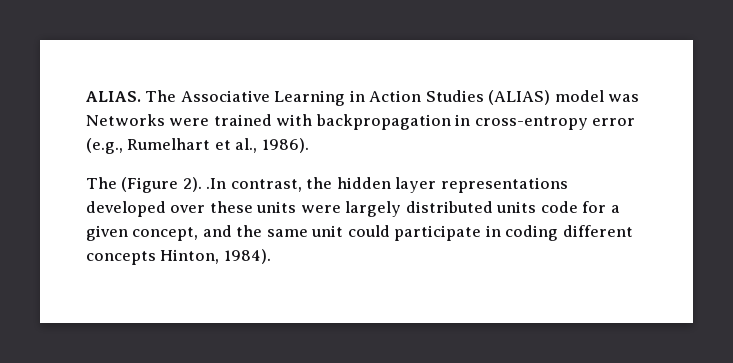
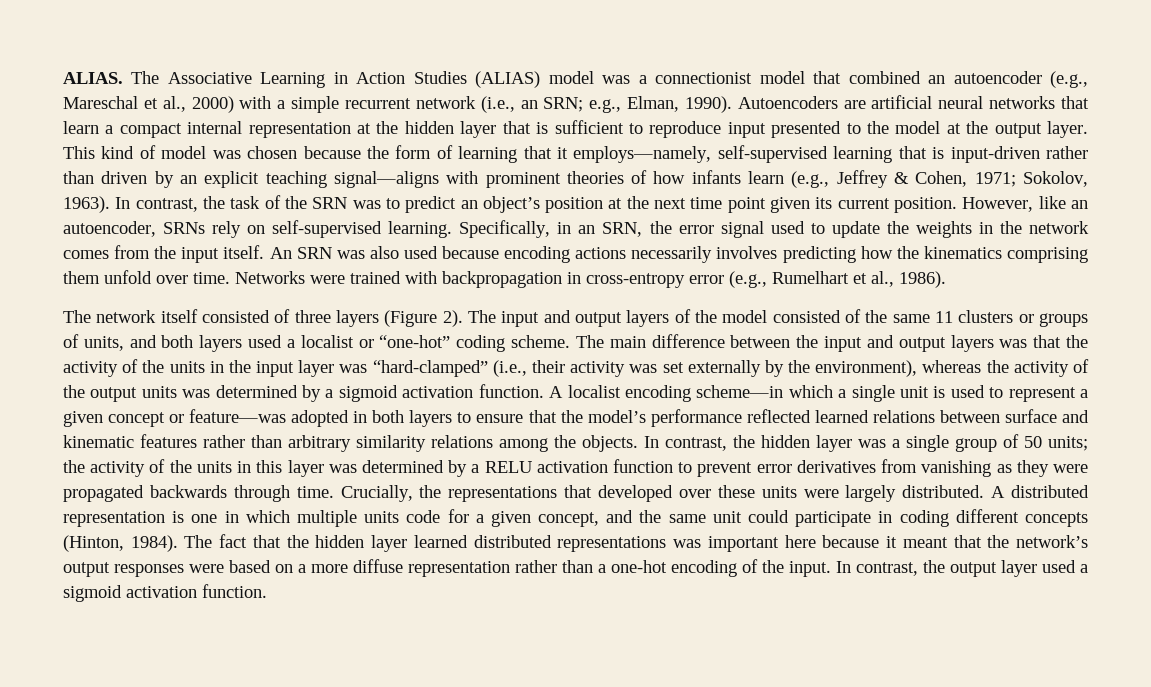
- The Associative Learning in Action Studies (ALIAS) model was Networks were trained with backpropagation in cross-entropy error (e.g., Rumelhart et al., 1986).
+ The Associative Learning in Action Studies (ALIAS) model was a connectionist model that combined an autoencoder (e.g., Mareschal et al., 2000) with a simple recurrent network (i.e., an SRN; e.g., Elman, 1990). Autoencoders are artificial neural networks that learn a compact internal representation at the hidden layer that is sufficient to reproduce input presented to the model at the output layer. This kind of model was chosen because the form of learning that it employs—namely, self-supervised learning that is input-driven rather than driven by an explicit teaching signal—aligns with prominent theories of how infants learn (e.g., Jeffrey & Cohen, 1971; Sokolov, 1963). In contrast, the task of the SRN was to predict an object’s position at the next time point given its current position. However, like an autoencoder, SRNs rely on self-supervised learning. Specifically, in an SRN, the error signal used to update the weights in the network comes from the input itself. An SRN was also used because encoding actions necessarily involves predicting how the kinematics comprising them unfold over time. Networks were trained with backpropagation in cross-entropy error (e.g., Rumelhart et al., 1986).
- The (Figure 2). .In contrast, the hidden layer representations developed over these units were largely distributed units code for a given concept, and the same unit could participate in coding different concepts Hinton, 1984).
+ The network itself consisted of three layers (Figure 2). The input and output layers of the model consisted of the same 11 clusters or groups of units, and both layers used a localist or “one-hot” coding scheme. The main difference between the input and output layers was that the activity of the units in the input layer was “hard-clamped” (i.e., their activity was set externally by the environment), whereas the activity of the output units was determined by a sigmoid activation function. A localist encoding scheme—in which a single unit is used to represent a given concept or feature—was adopted in both layers to ensure that the model’s performance reflected learned relations between surface and kinematic features rather than arbitrary similarity relations among the objects. In contrast, the hidden layer was a single group of 50 units; the activity of the units in this layer was determined by a RELU activation function to prevent error derivatives from vanishing as they were propagated backwards through time. Crucially, the representations that developed over these units were largely distributed. A distributed representation is one in which multiple units code for a given concept, and the same unit could participate in coding different concepts (Hinton, 1984). The fact that the hidden layer learned distributed representations was important here because it meant that the network’s output responses were based on a more diffuse representation rather than a one-hot encoding of the input. In contrast, the output layer used a sigmoid activation function.

